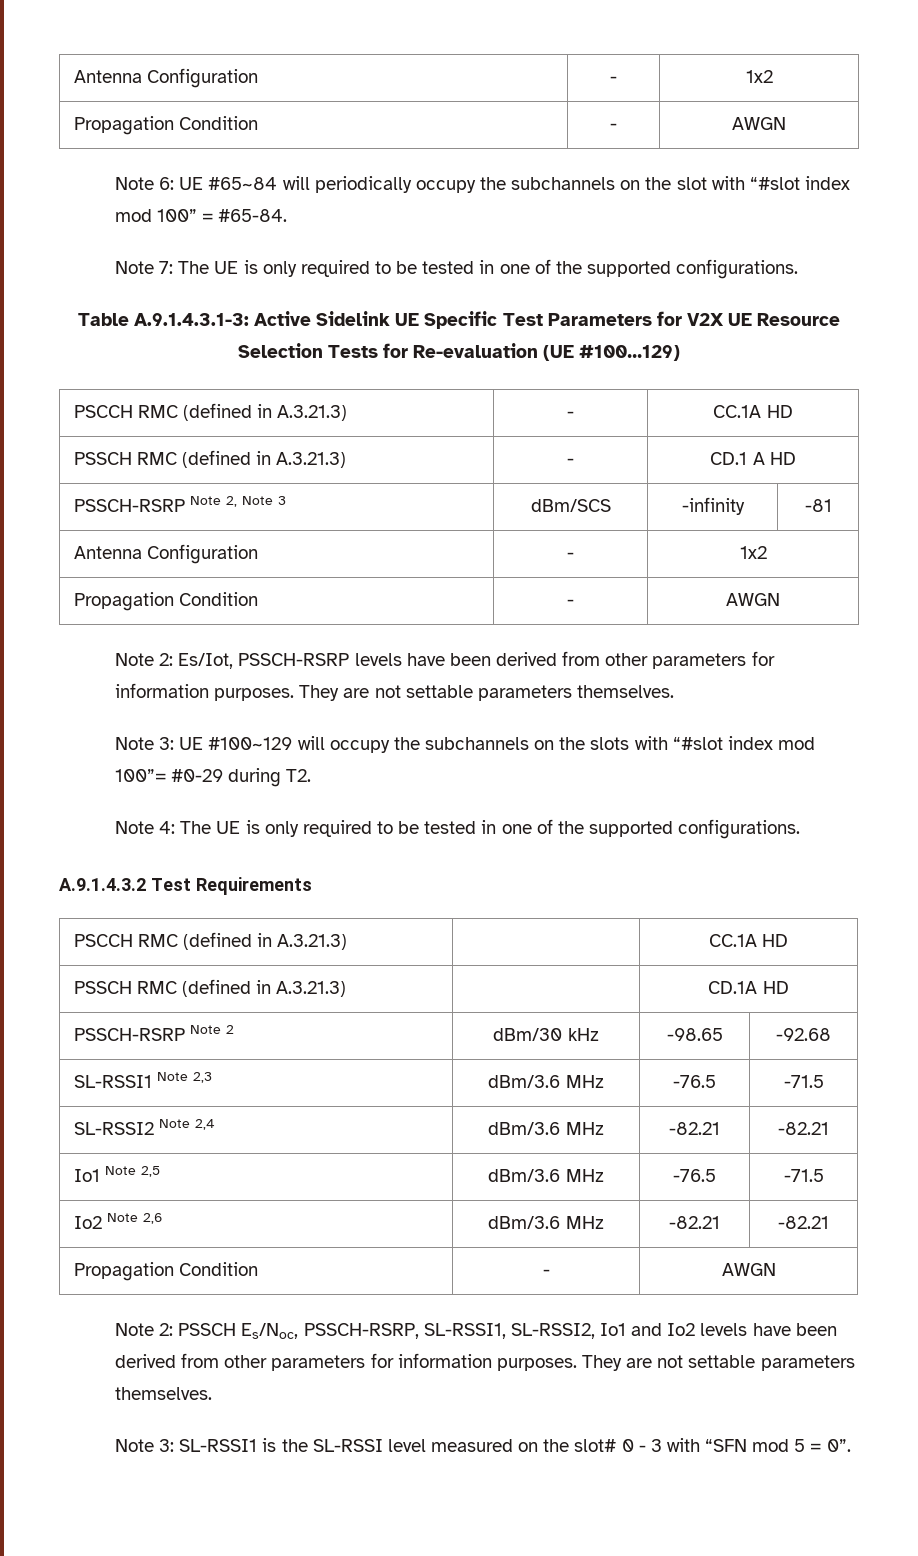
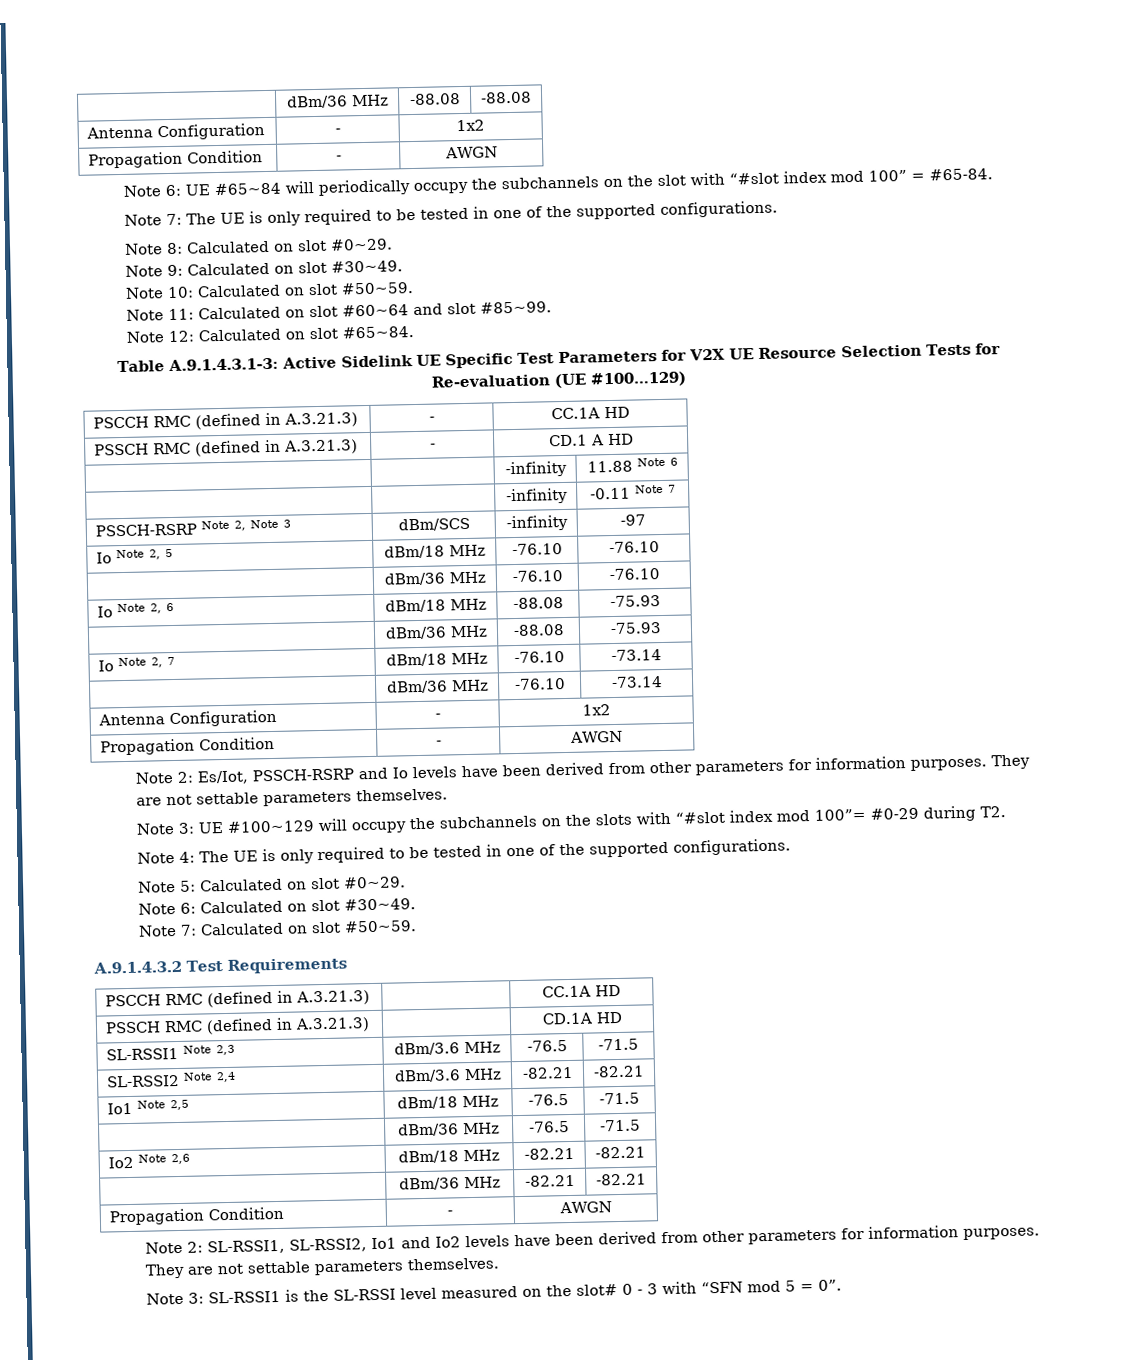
+ | dBm/36 MHz | -88.08 | -88.08
+ Note 8: Calculated on slot #0~29.
+ Note 9: Calculated on slot #30~49.
+ Note 10: Calculated on slot #50~59.
+ Note 11: Calculated on slot #60~64 and slot #85~99.
+ Note 12: Calculated on slot #65~84.
+ | | -infinity | 11.88 Note 6
+ | | -infinity | -0.11 Note 7
- PSSCH-RSRP Note 2, Note 3 | dBm/SCS | -infinity | -81
+ PSSCH-RSRP Note 2, Note 3 | dBm/SCS | -infinity | -97
+ Io Note 2, 5 | dBm/18 MHz | -76.10 | -76.10
+ | dBm/36 MHz | -76.10 | -76.10
+ Io Note 2, 6 | dBm/18 MHz | -88.08 | -75.93
+ | dBm/36 MHz | -88.08 | -75.93
+ Io Note 2, 7 | dBm/18 MHz | -76.10 | -73.14
+ | dBm/36 MHz | -76.10 | -73.14
- Note 2: Es/Iot, PSSCH-RSRP levels have been derived from other parameters for information purposes.
+ Note 2: Es/Iot, PSSCH-RSRP and Io levels have been derived from other parameters for information purposes.
+ Note 5: Calculated on slot #0~29.
+ Note 6: Calculated on slot #30~49.
+ Note 7: Calculated on slot #50~59.
- PSSCH-RSRP Note 2 | dBm/30 kHz | -98.65 | -92.68
- Io1 Note 2,5 | dBm/3.6 MHz | -76.5 | -71.5
+ Io1 Note 2,5 | dBm/18 MHz | -76.5 | -71.5
+ | dBm/36 MHz | -76.5 | -71.5
- Io2 Note 2,6 | dBm/3.6 MHz | -82.21 | -82.21
+ Io2 Note 2,6 | dBm/18 MHz | -82.21 | -82.21
+ | dBm/36 MHz | -82.21 | -82.21
- Note 2: PSSCH Es/Noc, PSSCH-RSRP, SL-RSSI1, SL-RSSI2, Io1 and Io2 levels have been derived from other parameters for information purposes.
+ Note 2: SL-RSSI1, SL-RSSI2, Io1 and Io2 levels have been derived from other parameters for information purposes.

